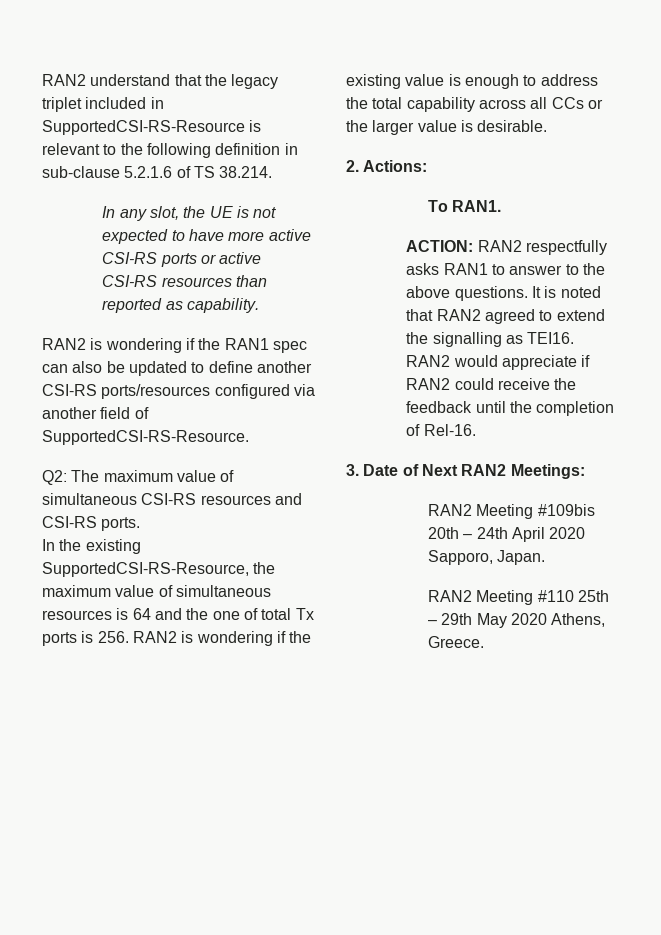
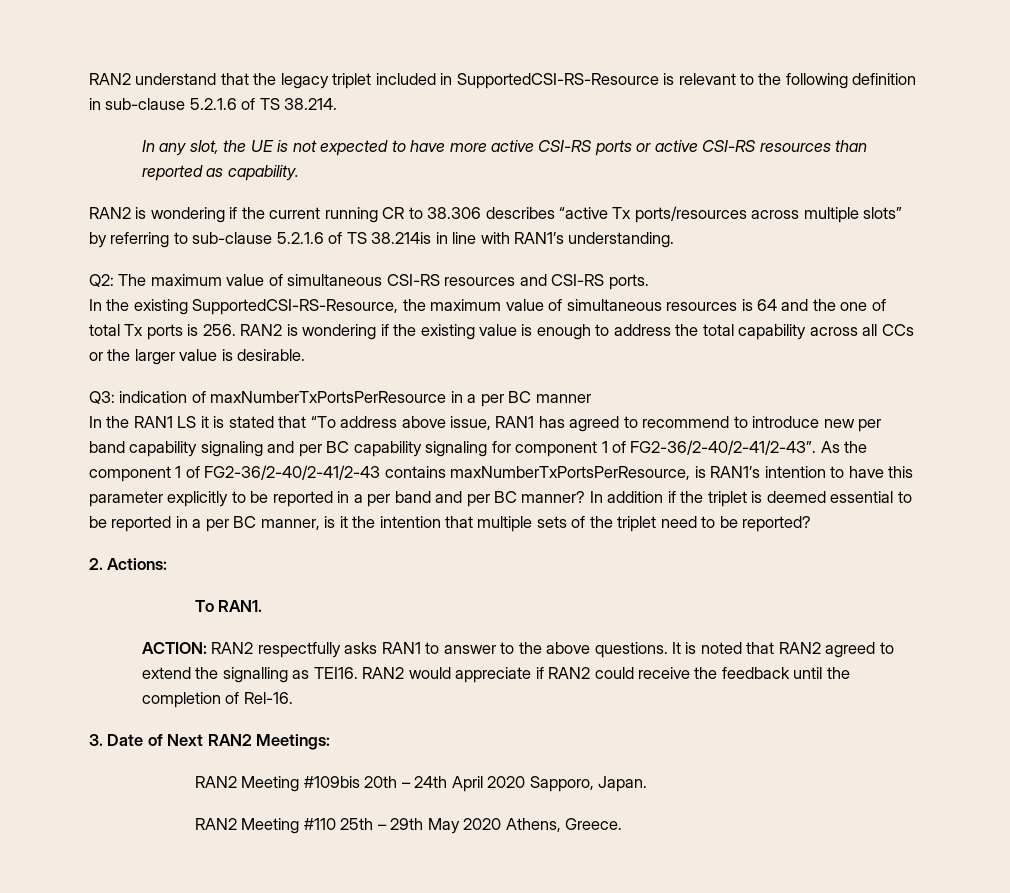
- RAN2 is wondering if the RAN1 spec can also be updated to define another CSI-RS ports/resources configured via another field of SupportedCSI-RS-Resource.
+ RAN2 is wondering if the current running CR to 38.306 describes “active Tx ports/resources across multiple slots” by referring to sub-clause 5.2.1.6 of TS 38.214is in line with RAN1’s understanding.
+ Q3: indication of maxNumberTxPortsPerResource in a per BC manner
+ In the RAN1 LS it is stated that “To address above issue, RAN1 has agreed to recommend to introduce new per band capability signaling and per BC capability signaling for component 1 of FG2-36/2-40/2-41/2-43”. As the component 1 of FG2-36/2-40/2-41/2-43 contains maxNumberTxPortsPerResource, is RAN1’s intention to have this parameter explicitly to be reported in a per band and per BC manner? In addition if the triplet is deemed essential to be reported in a per BC manner, is it the intention that multiple sets of the triplet need to be reported?

